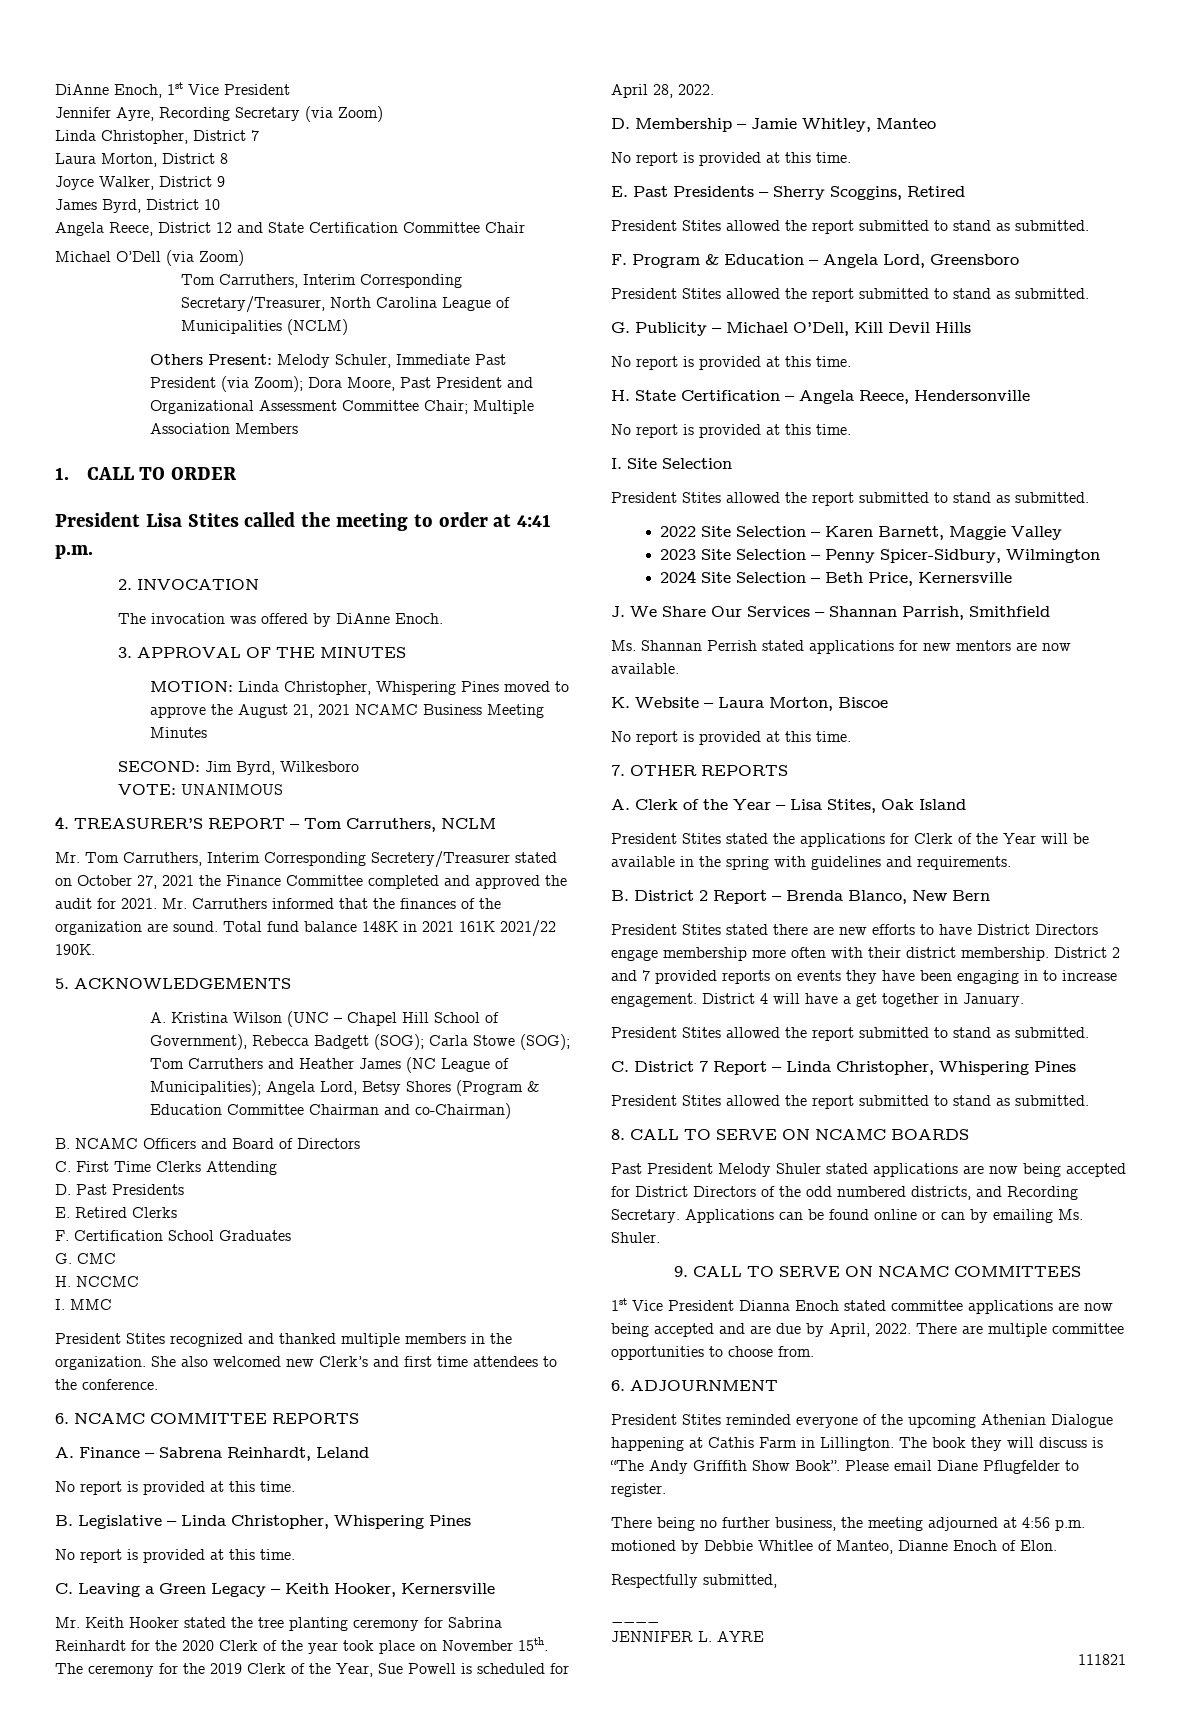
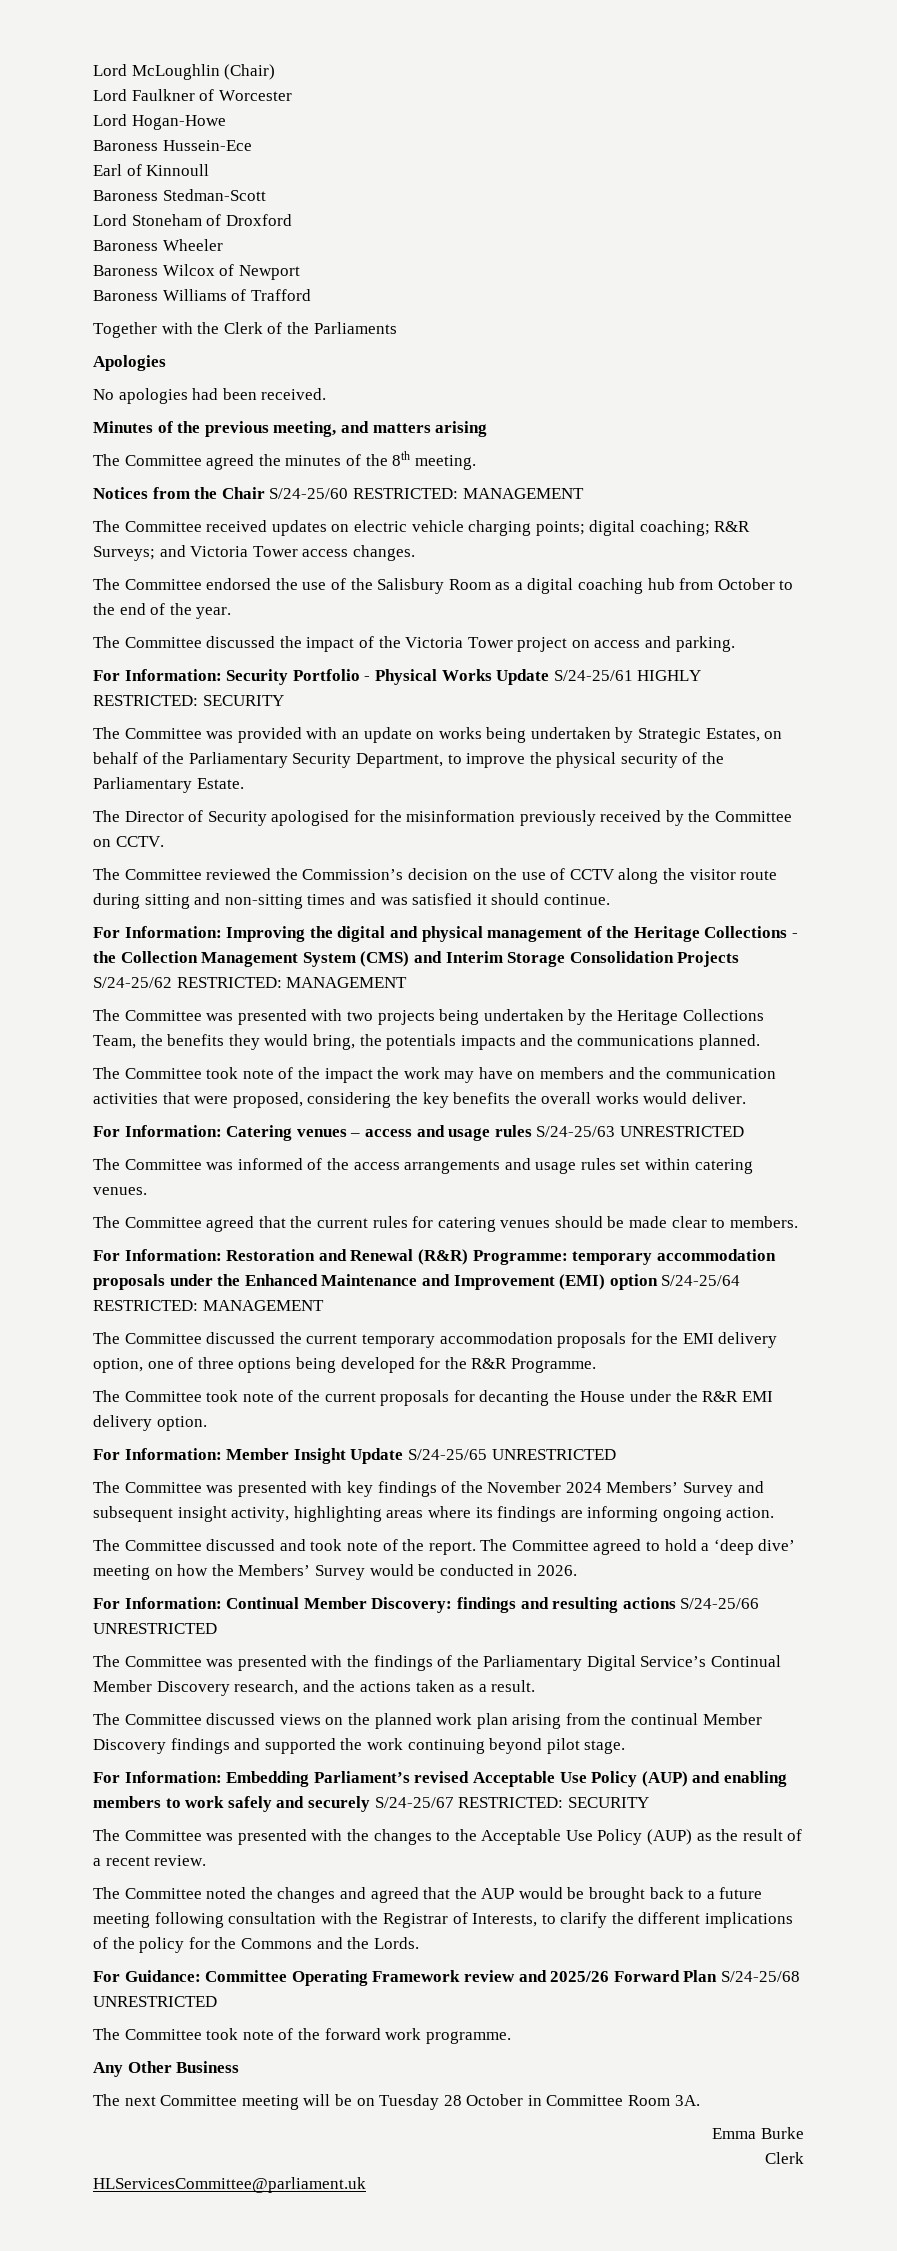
- DiAnne Enoch, 1st Vice President
- Jennifer Ayre, Recording Secretary (via Zoom)
- Linda Christopher, District 7
- Laura Morton, District 8
- Joyce Walker, District 9
- James Byrd, District 10
- Angela Reece, District 12 and State Certification Committee Chair
- Michael O’Dell (via Zoom)
- Tom Carruthers, Interim Corresponding Secretary/Treasurer, North Carolina League of Municipalities (NCLM)
- Others Present: Melody Schuler, Immediate Past President (via Zoom); Dora Moore, Past President and Organizational Assessment Committee Chair; Multiple Association Members
- 1. CALL TO ORDER
- President Lisa Stites called the meeting to order at 4:41 p.m.
- 2. INVOCATION
- The invocation was offered by DiAnne Enoch.
- 3. APPROVAL OF THE MINUTES
- MOTION: Linda Christopher, Whispering Pines moved to approve the August 21, 2021 NCAMC Business Meeting Minutes
- SECOND: Jim Byrd, Wilkesboro
- VOTE: UNANIMOUS
- 4. TREASURER’S REPORT – Tom Carruthers, NCLM
- Mr. Tom Carruthers, Interim Corresponding Secretery/Treasurer stated on October 27, 2021 the Finance Committee completed and approved the audit for 2021. Mr. Carruthers informed that the finances of the organization are sound. Total fund balance 148K in 2021 161K 2021/22 190K.
- 5. ACKNOWLEDGEMENTS
- A. Kristina Wilson (UNC – Chapel Hill School of Government), Rebecca Badgett (SOG); Carla Stowe (SOG); Tom Carruthers and Heather James (NC League of Municipalities); Angela Lord, Betsy Shores (Program & Education Committee Chairman and co-Chairman)
- B. NCAMC Officers and Board of Directors
- C. First Time Clerks Attending
- D. Past Presidents
- E. Retired Clerks
- F. Certification School Graduates
- G. CMC
- H. NCCMC
- I. MMC
- President Stites recognized and thanked multiple members in the organization. She also welcomed new Clerk’s and first time attendees to the conference.
- 6. NCAMC COMMITTEE REPORTS
- A. Finance – Sabrena Reinhardt, Leland
- No report is provided at this time.
- B. Legislative – Linda Christopher, Whispering Pines
- No report is provided at this time.
- C. Leaving a Green Legacy – Keith Hooker, Kernersville
- Mr. Keith Hooker stated the tree planting ceremony for Sabrina Reinhardt for the 2020 Clerk of the year took place on November 15th. The ceremony for the 2019 Clerk of the Year, Sue Powell is scheduled for April 28, 2022.
- D. Membership – Jamie Whitley, Manteo
- No report is provided at this time.
- E. Past Presidents – Sherry Scoggins, Retired
- President Stites allowed the report submitted to stand as submitted.
- F. Program & Education – Angela Lord, Greensboro
- President Stites allowed the report submitted to stand as submitted.
- G. Publicity – Michael O’Dell, Kill Devil Hills
- No report is provided at this time.
- H. State Certification – Angela Reece, Hendersonville
- No report is provided at this time.
- I. Site Selection
- President Stites allowed the report submitted to stand as submitted.
- 2022 Site Selection – Karen Barnett, Maggie Valley
- 2023 Site Selection – Penny Spicer-Sidbury, Wilmington
- 2024 Site Selection – Beth Price, Kernersville
- J. We Share Our Services – Shannan Parrish, Smithfield
- Ms. Shannan Perrish stated applications for new mentors are now available.
- K. Website – Laura Morton, Biscoe
- No report is provided at this time.
- 7. OTHER REPORTS
- A. Clerk of the Year – Lisa Stites, Oak Island
- President Stites stated the applications for Clerk of the Year will be available in the spring with guidelines and requirements.
- B. District 2 Report – Brenda Blanco, New Bern
- President Stites stated there are new efforts to have District Directors engage membership more often with their district membership. District 2 and 7 provided reports on events they have been engaging in to increase engagement. District 4 will have a get together in January.
- President Stites allowed the report submitted to stand as submitted.
- C. District 7 Report – Linda Christopher, Whispering Pines
- President Stites allowed the report submitted to stand as submitted.
- 8. CALL TO SERVE ON NCAMC BOARDS
- Past President Melody Shuler stated applications are now being accepted for District Directors of the odd numbered districts, and Recording Secretary. Applications can be found online or can by emailing Ms. Shuler.
- 9. CALL TO SERVE ON NCAMC COMMITTEES
- 1st Vice President Dianna Enoch stated committee applications are now being accepted and are due by April, 2022. There are multiple committee opportunities to choose from.
- 6. ADJOURNMENT
- President Stites reminded everyone of the upcoming Athenian Dialogue happening at Cathis Farm in Lillington. The book they will discuss is “The Andy Griffith Show Book”. Please email Diane Pflugfelder to register.
- There being no further business, the meeting adjourned at 4:56 p.m. motioned by Debbie Whitlee of Manteo, Dianne Enoch of Elon.
- Respectfully submitted,
- ____
- JENNIFER L. AYRE
- 111821
+ Lord McLoughlin (Chair)
+ Lord Faulkner of Worcester
+ Lord Hogan-Howe
+ Baroness Hussein-Ece
+ Earl of Kinnoull
+ Baroness Stedman-Scott
+ Lord Stoneham of Droxford
+ Baroness Wheeler
+ Baroness Wilcox of Newport
+ Baroness Williams of Trafford
+ Together with the Clerk of the Parliaments
+ Apologies
+ No apologies had been received.
+ Minutes of the previous meeting, and matters arising
+ The Committee agreed the minutes of the 8th meeting.
+ Notices from the Chair S/24-25/60 RESTRICTED: MANAGEMENT
+ The Committee received updates on electric vehicle charging points; digital coaching; R&R Surveys; and Victoria Tower access changes.
+ The Committee endorsed the use of the Salisbury Room as a digital coaching hub from October to the end of the year.
+ The Committee discussed the impact of the Victoria Tower project on access and parking.
+ For Information: Security Portfolio - Physical Works Update S/24-25/61 HIGHLY RESTRICTED: SECURITY
+ The Committee was provided with an update on works being undertaken by Strategic Estates, on behalf of the Parliamentary Security Department, to improve the physical security of the Parliamentary Estate.
+ The Director of Security apologised for the misinformation previously received by the Committee on CCTV.
+ The Committee reviewed the Commission’s decision on the use of CCTV along the visitor route during sitting and non-sitting times and was satisfied it should continue.
+ For Information: Improving the digital and physical management of the Heritage Collections - the Collection Management System (CMS) and Interim Storage Consolidation Projects S/24-25/62 RESTRICTED: MANAGEMENT
+ The Committee was presented with two projects being undertaken by the Heritage Collections Team, the benefits they would bring, the potentials impacts and the communications planned.
+ The Committee took note of the impact the work may have on members and the communication activities that were proposed, considering the key benefits the overall works would deliver.
+ For Information: Catering venues – access and usage rules S/24-25/63 UNRESTRICTED
+ The Committee was informed of the access arrangements and usage rules set within catering venues.
+ The Committee agreed that the current rules for catering venues should be made clear to members.
+ For Information: Restoration and Renewal (R&R) Programme: temporary accommodation proposals under the Enhanced Maintenance and Improvement (EMI) option S/24-25/64 RESTRICTED: MANAGEMENT
+ The Committee discussed the current temporary accommodation proposals for the EMI delivery option, one of three options being developed for the R&R Programme.
+ The Committee took note of the current proposals for decanting the House under the R&R EMI delivery option.
+ For Information: Member Insight Update S/24-25/65 UNRESTRICTED
+ The Committee was presented with key findings of the November 2024 Members’ Survey and subsequent insight activity, highlighting areas where its findings are informing ongoing action.
+ The Committee discussed and took note of the report. The Committee agreed to hold a ‘deep dive’ meeting on how the Members’ Survey would be conducted in 2026.
+ For Information: Continual Member Discovery: findings and resulting actions S/24-25/66 UNRESTRICTED
+ The Committee was presented with the findings of the Parliamentary Digital Service’s Continual Member Discovery research, and the actions taken as a result.
+ The Committee discussed views on the planned work plan arising from the continual Member Discovery findings and supported the work continuing beyond pilot stage.
+ For Information: Embedding Parliament’s revised Acceptable Use Policy (AUP) and enabling members to work safely and securely S/24-25/67 RESTRICTED: SECURITY
+ The Committee was presented with the changes to the Acceptable Use Policy (AUP) as the result of a recent review.
+ The Committee noted the changes and agreed that the AUP would be brought back to a future meeting following consultation with the Registrar of Interests, to clarify the different implications of the policy for the Commons and the Lords.
+ For Guidance: Committee Operating Framework review and 2025/26 Forward Plan S/24-25/68 UNRESTRICTED
+ The Committee took note of the forward work programme.
+ Any Other Business
+ The next Committee meeting will be on Tuesday 28 October in Committee Room 3A.
+ Emma Burke
+ Clerk
+ HLServicesCommittee@parliament.uk

